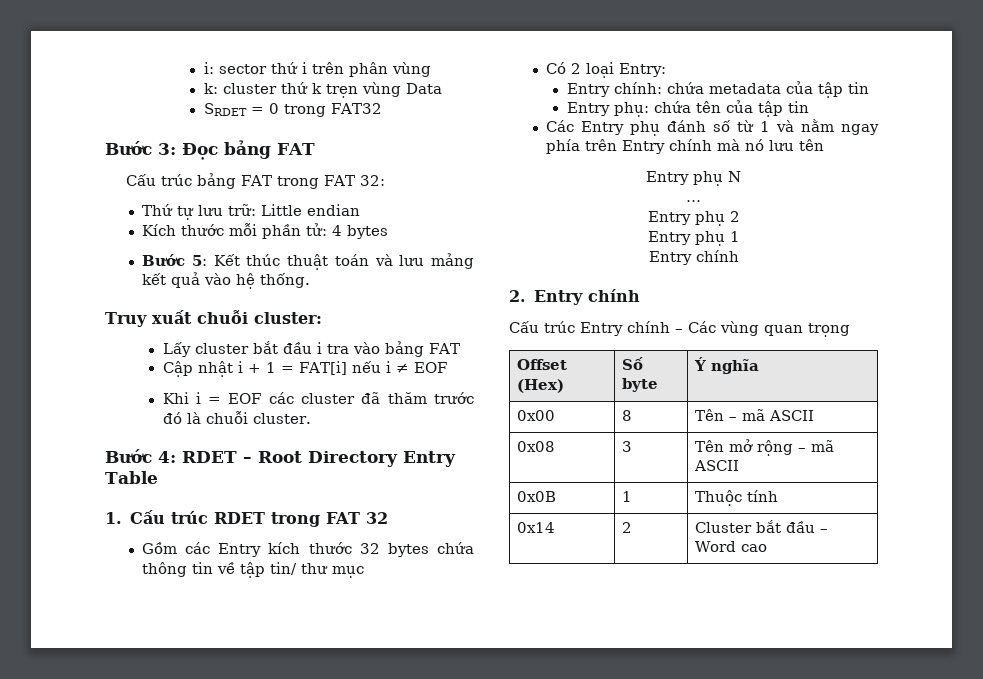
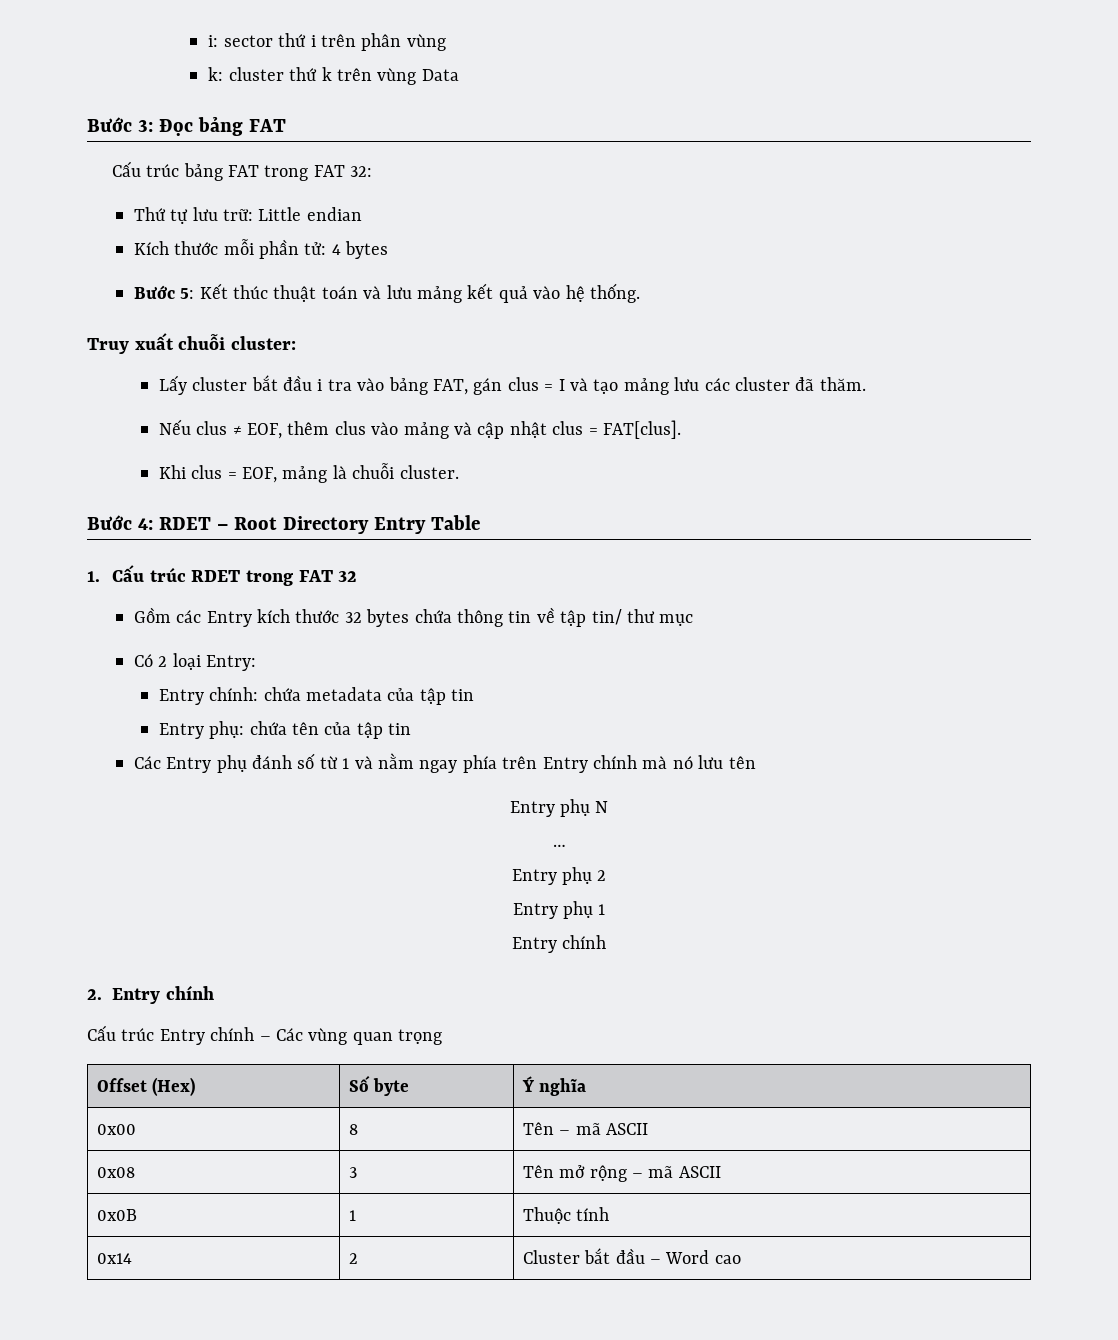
- k: cluster thứ k trẹn vùng Data
+ k: cluster thứ k trên vùng Data
- SRDET = 0 trong FAT32
- Lấy cluster bắt đầu i tra vào bảng FAT
- Cập nhật i + 1 = FAT[i] nếu i ≠ EOF
- Khi i = EOF các cluster đã thăm trước đó là chuỗi cluster.
+ Lấy cluster bắt đầu i tra vào bảng FAT, gán clus = I và tạo mảng lưu các cluster đã thăm.
+ Nếu clus ≠ EOF, thêm clus vào mảng và cập nhật clus = FAT[clus].
+ Khi clus = EOF, mảng là chuỗi cluster.

